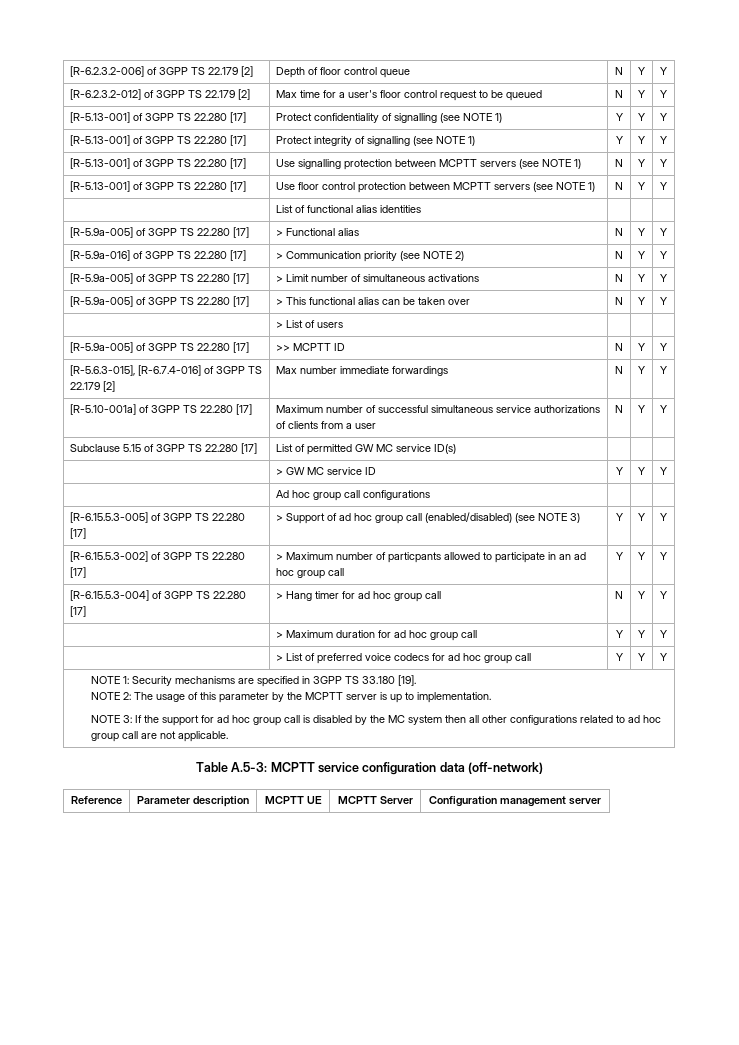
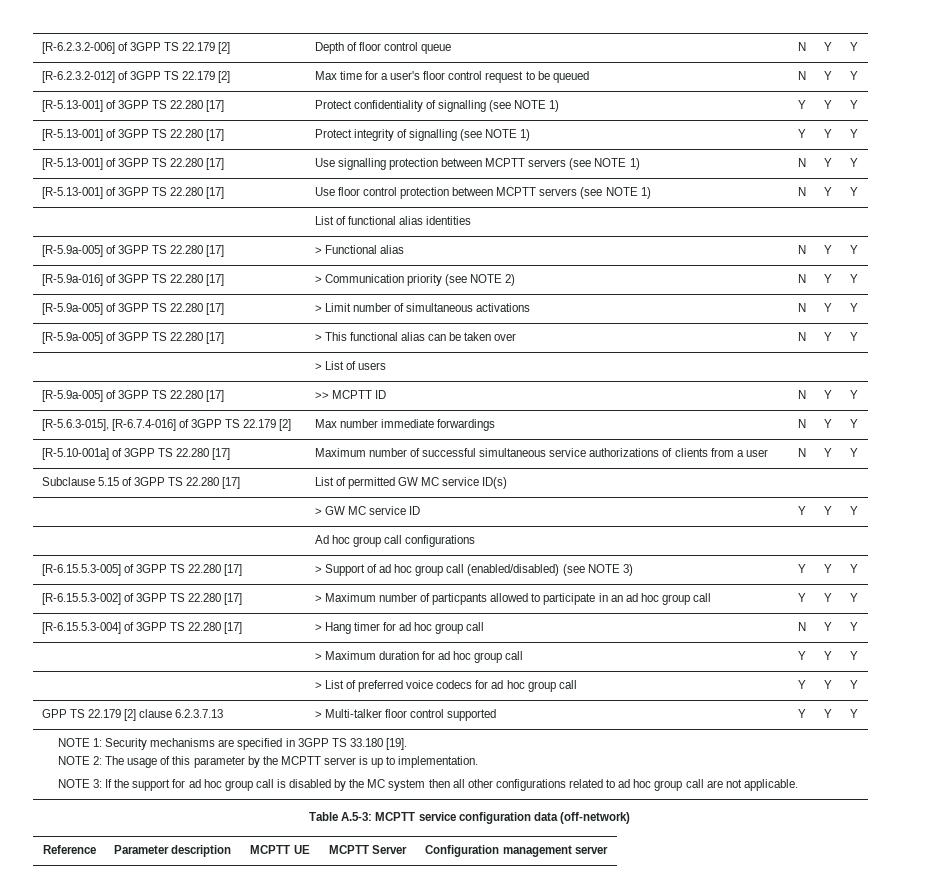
+ GPP TS 22.179 [2] clause 6.2.3.7.13 | > Multi-talker floor control supported | Y | Y | Y

